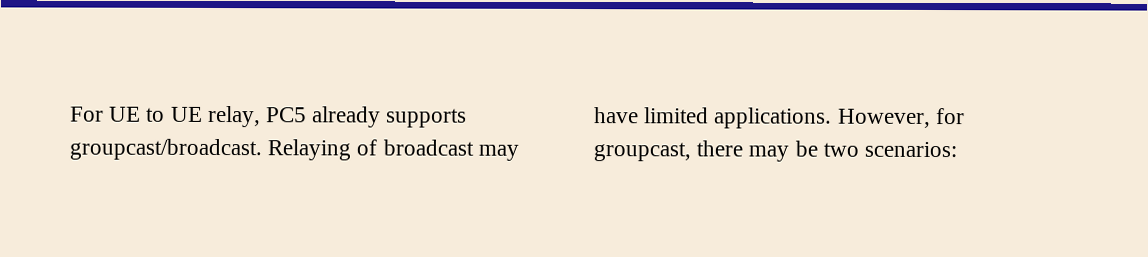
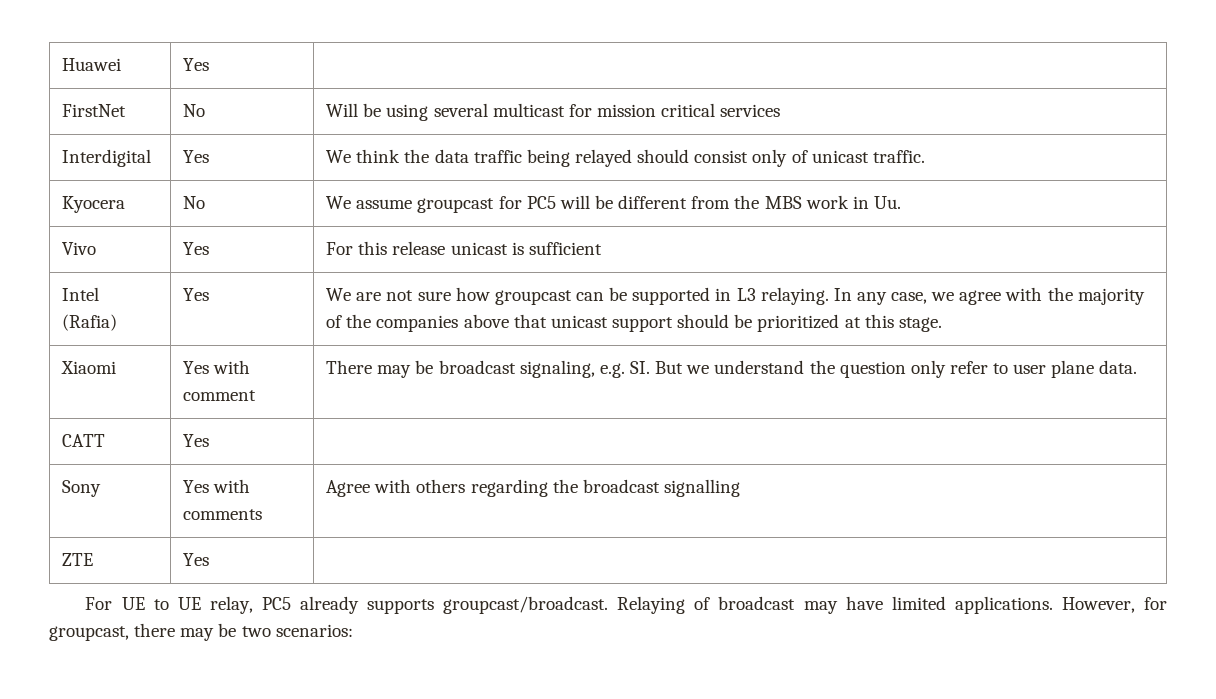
+ Huawei | Yes |
+ FirstNet | No | Will be using several multicast for mission critical services
+ Interdigital | Yes | We think the data traffic being relayed should consist only of unicast traffic.
+ Kyocera | No | We assume groupcast for PC5 will be different from the MBS work in Uu.
+ Vivo | Yes | For this release unicast is sufficient
+ Intel (Rafia) | Yes | We are not sure how groupcast can be supported in L3 relaying. In any case, we agree with the majority of the companies above that unicast support should be prioritized at this stage.
+ Xiaomi | Yes with comment | There may be broadcast signaling, e.g. SI. But we understand the question only refer to user plane data.
+ CATT | Yes |
+ Sony | Yes with comments | Agree with others regarding the broadcast signalling
+ ZTE | Yes |

